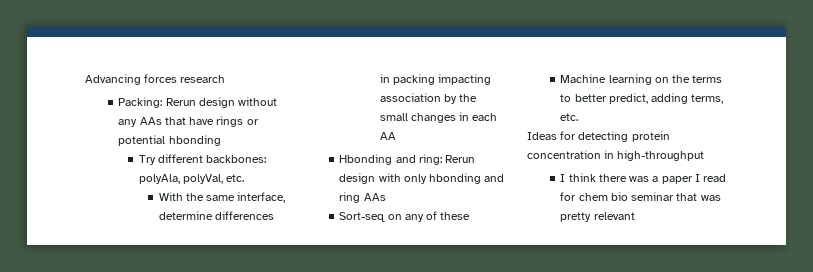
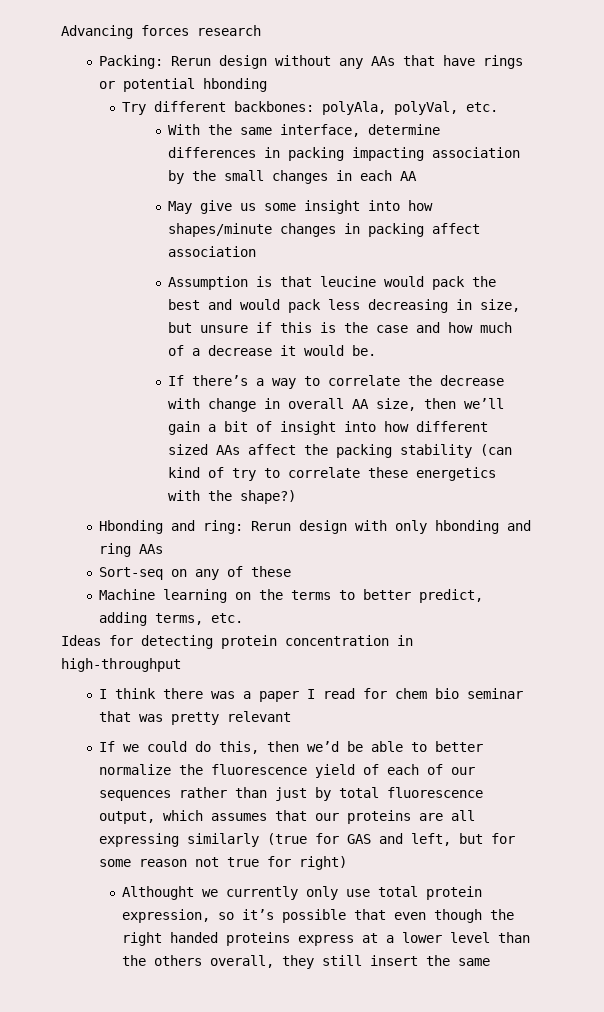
+ May give us some insight into how shapes/minute changes in packing affect association
+ Assumption is that leucine would pack the best and would pack less decreasing in size, but unsure if this is the case and how much of a decrease it would be.
+ If there’s a way to correlate the decrease with change in overall AA size, then we’ll gain a bit of insight into how different sized AAs affect the packing stability (can kind of try to correlate these energetics with the shape?)
+ If we could do this, then we’d be able to better normalize the fluorescence yield of each of our sequences rather than just by total fluorescence output, which assumes that our proteins are all expressing similarly (true for GAS and left, but for some reason not true for right)
+ Althought we currently only use total protein expression, so it’s possible that even though the right handed proteins express at a lower level than the others overall, they still insert the same

